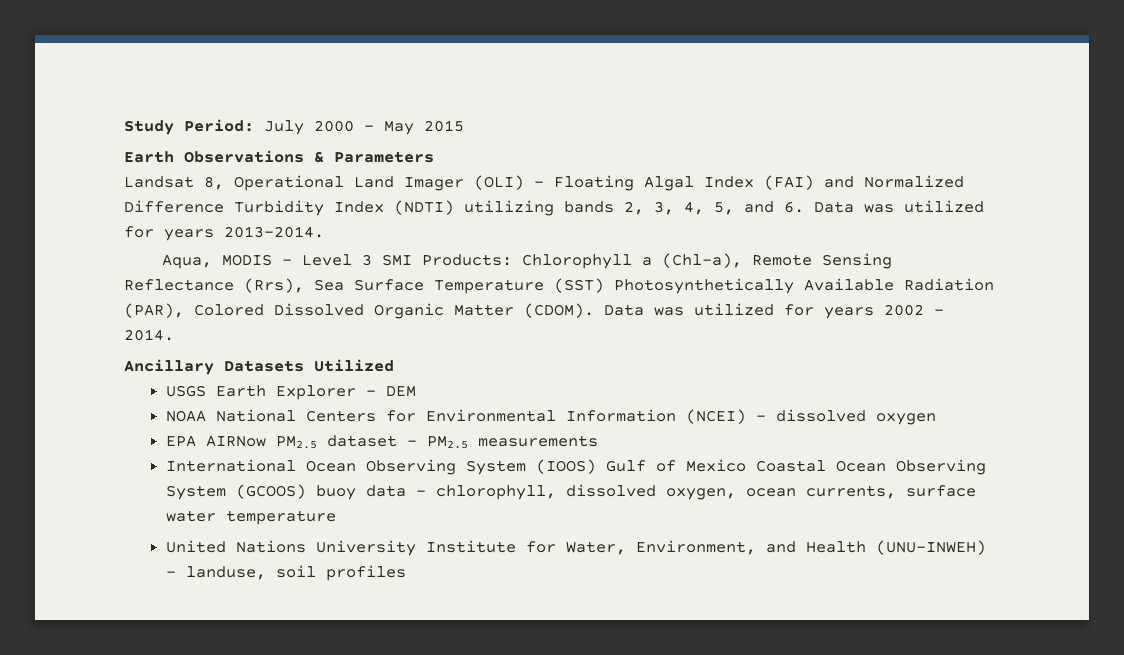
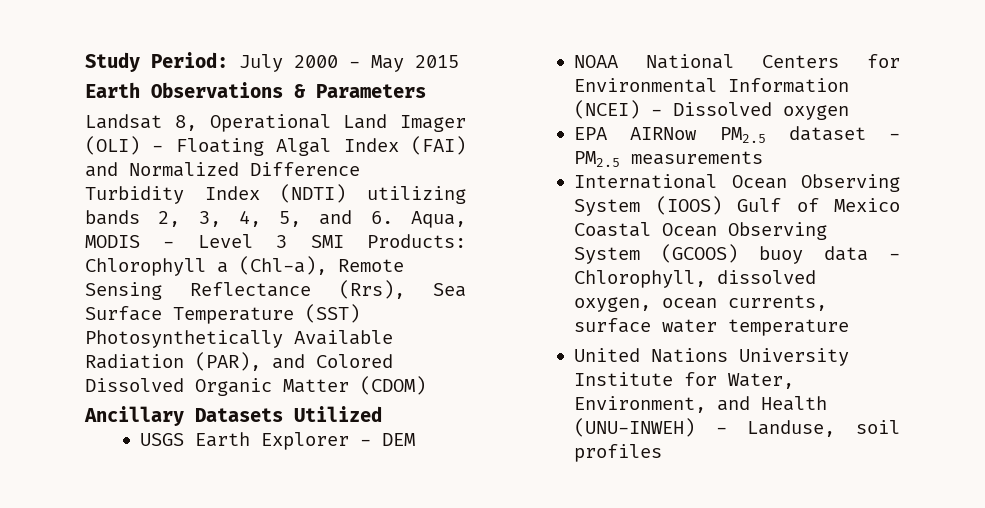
- Landsat 8, Operational Land Imager (OLI) - Floating Algal Index (FAI) and Normalized Difference Turbidity Index (NDTI) utilizing bands 2, 3, 4, 5, and 6. Data was utilized for years 2013-2014.
- Aqua, MODIS - Level 3 SMI Products: Chlorophyll a (Chl-a), Remote Sensing Reflectance (Rrs), Sea Surface Temperature (SST) Photosynthetically Available Radiation (PAR), Colored Dissolved Organic Matter (CDOM). Data was utilized for years 2002 - 2014.
+ Landsat 8, Operational Land Imager (OLI) - Floating Algal Index (FAI) and Normalized Difference Turbidity Index (NDTI) utilizing bands 2, 3, 4, 5, and 6. Aqua, MODIS - Level 3 SMI Products: Chlorophyll a (Chl-a), Remote Sensing Reflectance (Rrs), Sea Surface Temperature (SST) Photosynthetically Available Radiation (PAR), and Colored Dissolved Organic Matter (CDOM)
- NOAA National Centers for Environmental Information (NCEI) - dissolved oxygen
+ NOAA National Centers for Environmental Information (NCEI) - Dissolved oxygen
- International Ocean Observing System (IOOS) Gulf of Mexico Coastal Ocean Observing System (GCOOS) buoy data - chlorophyll, dissolved oxygen, ocean currents, surface water temperature
+ International Ocean Observing System (IOOS) Gulf of Mexico Coastal Ocean Observing System (GCOOS) buoy data - Chlorophyll, dissolved oxygen, ocean currents, surface water temperature
- United Nations University Institute for Water, Environment, and Health (UNU-INWEH) - landuse, soil profiles
+ United Nations University Institute for Water, Environment, and Health (UNU-INWEH) - Landuse, soil profiles

